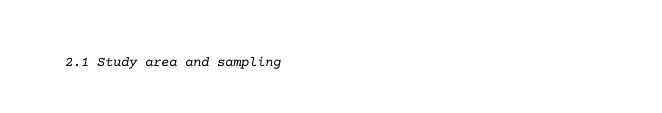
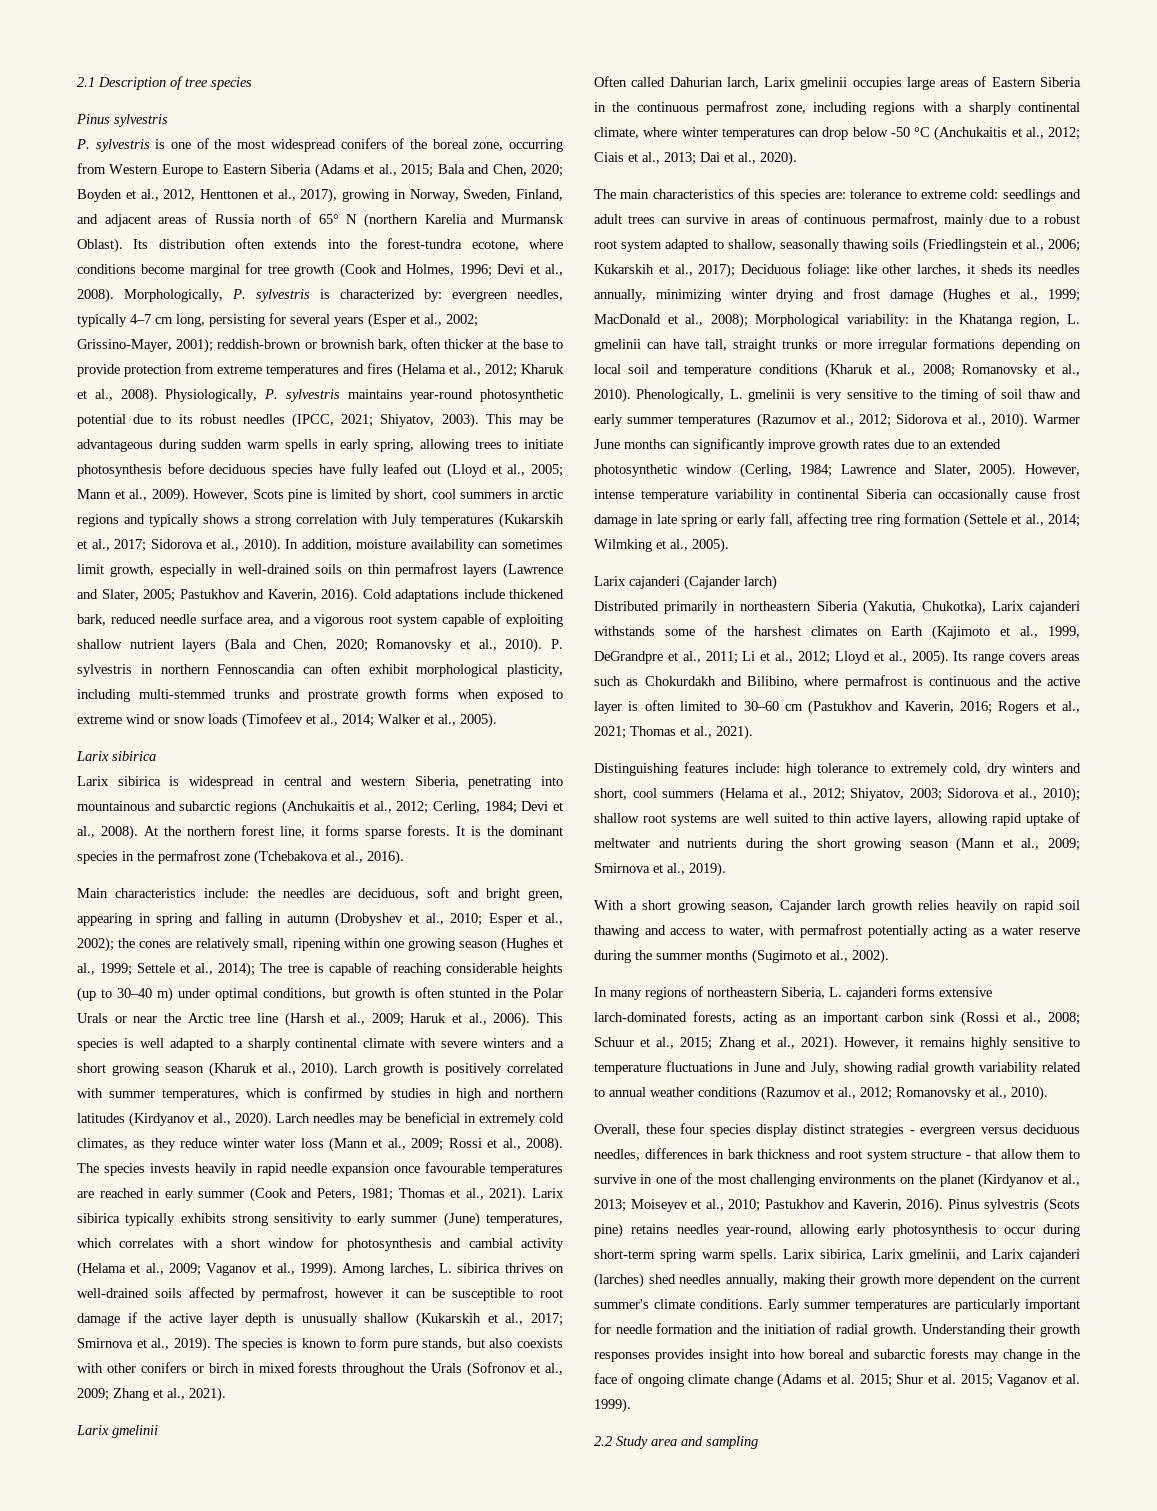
- 2.1 Study area and sampling
+ 2.1 Description of tree species
+ Pinus sylvestris
+ P. sylvestris is one of the most widespread conifers of the boreal zone, occurring from Western Europe to Eastern Siberia (Adams et al., 2015; Bala and Chen, 2020; Boyden et al., 2012, Henttonen et al., 2017), growing in Norway, Sweden, Finland, and adjacent areas of Russia north of 65° N (northern Karelia and Murmansk Oblast). Its distribution often extends into the forest-tundra ecotone, where conditions become marginal for tree growth (Cook and Holmes, 1996; Devi et al., 2008). Morphologically, P. sylvestris is characterized by: evergreen needles, typically 4–7 cm long, persisting for several years (Esper et al., 2002; Grissino-Mayer, 2001); reddish-brown or brownish bark, often thicker at the base to provide protection from extreme temperatures and fires (Helama et al., 2012; Kharuk et al., 2008). Physiologically, P. sylvestris maintains year-round photosynthetic potential due to its robust needles (IPCC, 2021; Shiyatov, 2003). This may be advantageous during sudden warm spells in early spring, allowing trees to initiate photosynthesis before deciduous species have fully leafed out (Lloyd et al., 2005; Mann et al., 2009). However, Scots pine is limited by short, cool summers in arctic regions and typically shows a strong correlation with July temperatures (Kukarskih et al., 2017; Sidorova et al., 2010). In addition, moisture availability can sometimes limit growth, especially in well-drained soils on thin permafrost layers (Lawrence and Slater, 2005; Pastukhov and Kaverin, 2016). Cold adaptations include thickened bark, reduced needle surface area, and a vigorous root system capable of exploiting shallow nutrient layers (Bala and Chen, 2020; Romanovsky et al., 2010). P. sylvestris in northern Fennoscandia can often exhibit morphological plasticity, including multi-stemmed trunks and prostrate growth forms when exposed to extreme wind or snow loads (Timofeev et al., 2014; Walker et al., 2005).
+ Larix sibirica
+ Larix sibirica is widespread in central and western Siberia, penetrating into mountainous and subarctic regions (Anchukaitis et al., 2012; Cerling, 1984; Devi et al., 2008). At the northern forest line, it forms sparse forests. It is the dominant species in the permafrost zone (Tchebakova et al., 2016).
+ Main characteristics include: the needles are deciduous, soft and bright green, appearing in spring and falling in autumn (Drobyshev et al., 2010; Esper et al., 2002); the cones are relatively small, ripening within one growing season (Hughes et al., 1999; Settele et al., 2014); The tree is capable of reaching considerable heights (up to 30–40 m) under optimal conditions, but growth is often stunted in the Polar Urals or near the Arctic tree line (Harsh et al., 2009; Haruk et al., 2006). This species is well adapted to a sharply continental climate with severe winters and a short growing season (Kharuk et al., 2010). Larch growth is positively correlated with summer temperatures, which is confirmed by studies in high and northern latitudes (Kirdyanov et al., 2020). Larch needles may be beneficial in extremely cold climates, as they reduce winter water loss (Mann et al., 2009; Rossi et al., 2008). The species invests heavily in rapid needle expansion once favourable temperatures are reached in early summer (Cook and Peters, 1981; Thomas et al., 2021). Larix sibirica typically exhibits strong sensitivity to early summer (June) temperatures, which correlates with a short window for photosynthesis and cambial activity (Helama et al., 2009; Vaganov et al., 1999). Among larches, L. sibirica thrives on well-drained soils affected by permafrost, however it can be susceptible to root damage if the active layer depth is unusually shallow (Kukarskih et al., 2017; Smirnova et al., 2019). The species is known to form pure stands, but also coexists with other conifers or birch in mixed forests throughout the Urals (Sofronov et al., 2009; Zhang et al., 2021).
+ Larix gmelinii
+ Often called Dahurian larch, Larix gmelinii occupies large areas of Eastern Siberia in the continuous permafrost zone, including regions with a sharply continental climate, where winter temperatures can drop below -50 °C (Anchukaitis et al., 2012; Ciais et al., 2013; Dai et al., 2020).
+ The main characteristics of this species are: tolerance to extreme cold: seedlings and adult trees can survive in areas of continuous permafrost, mainly due to a robust root system adapted to shallow, seasonally thawing soils (Friedlingstein et al., 2006; Kukarskih et al., 2017); Deciduous foliage: like other larches, it sheds its needles annually, minimizing winter drying and frost damage (Hughes et al., 1999; MacDonald et al., 2008); Morphological variability: in the Khatanga region, L. gmelinii can have tall, straight trunks or more irregular formations depending on local soil and temperature conditions (Kharuk et al., 2008; Romanovsky et al., 2010). Phenologically, L. gmelinii is very sensitive to the timing of soil thaw and early summer temperatures (Razumov et al., 2012; Sidorova et al., 2010). Warmer June months can significantly improve growth rates due to an extended photosynthetic window (Cerling, 1984; Lawrence and Slater, 2005). However, intense temperature variability in continental Siberia can occasionally cause frost damage in late spring or early fall, affecting tree ring formation (Settele et al., 2014; Wilmking et al., 2005).
+ Larix cajanderi (Cajander larch)
+ Distributed primarily in northeastern Siberia (Yakutia, Chukotka), Larix cajanderi withstands some of the harshest climates on Earth (Kajimoto et al., 1999, DeGrandpre et al., 2011; Li et al., 2012; Lloyd et al., 2005). Its range covers areas such as Chokurdakh and Bilibino, where permafrost is continuous and the active layer is often limited to 30–60 cm (Pastukhov and Kaverin, 2016; Rogers et al., 2021; Thomas et al., 2021).
+ Distinguishing features include: high tolerance to extremely cold, dry winters and short, cool summers (Helama et al., 2012; Shiyatov, 2003; Sidorova et al., 2010); shallow root systems are well suited to thin active layers, allowing rapid uptake of meltwater and nutrients during the short growing season (Mann et al., 2009; Smirnova et al., 2019).
+ With a short growing season, Cajander larch growth relies heavily on rapid soil thawing and access to water, with permafrost potentially acting as a water reserve during the summer months (Sugimoto et al., 2002).
+ In many regions of northeastern Siberia, L. cajanderi forms extensive larch-dominated forests, acting as an important carbon sink (Rossi et al., 2008; Schuur et al., 2015; Zhang et al., 2021). However, it remains highly sensitive to temperature fluctuations in June and July, showing radial growth variability related to annual weather conditions (Razumov et al., 2012; Romanovsky et al., 2010).
+ Overall, these four species display distinct strategies - evergreen versus deciduous needles, differences in bark thickness and root system structure - that allow them to survive in one of the most challenging environments on the planet (Kirdyanov et al., 2013; Moiseyev et al., 2010; Pastukhov and Kaverin, 2016). Pinus sylvestris (Scots pine) retains needles year-round, allowing early photosynthesis to occur during short-term spring warm spells. Larix sibirica, Larix gmelinii, and Larix cajanderi (larches) shed needles annually, making their growth more dependent on the current summer's climate conditions. Early summer temperatures are particularly important for needle formation and the initiation of radial growth. Understanding their growth responses provides insight into how boreal and subarctic forests may change in the face of ongoing climate change (Adams et al. 2015; Shur et al. 2015; Vaganov et al. 1999).
+ 2.2 Study area and sampling

